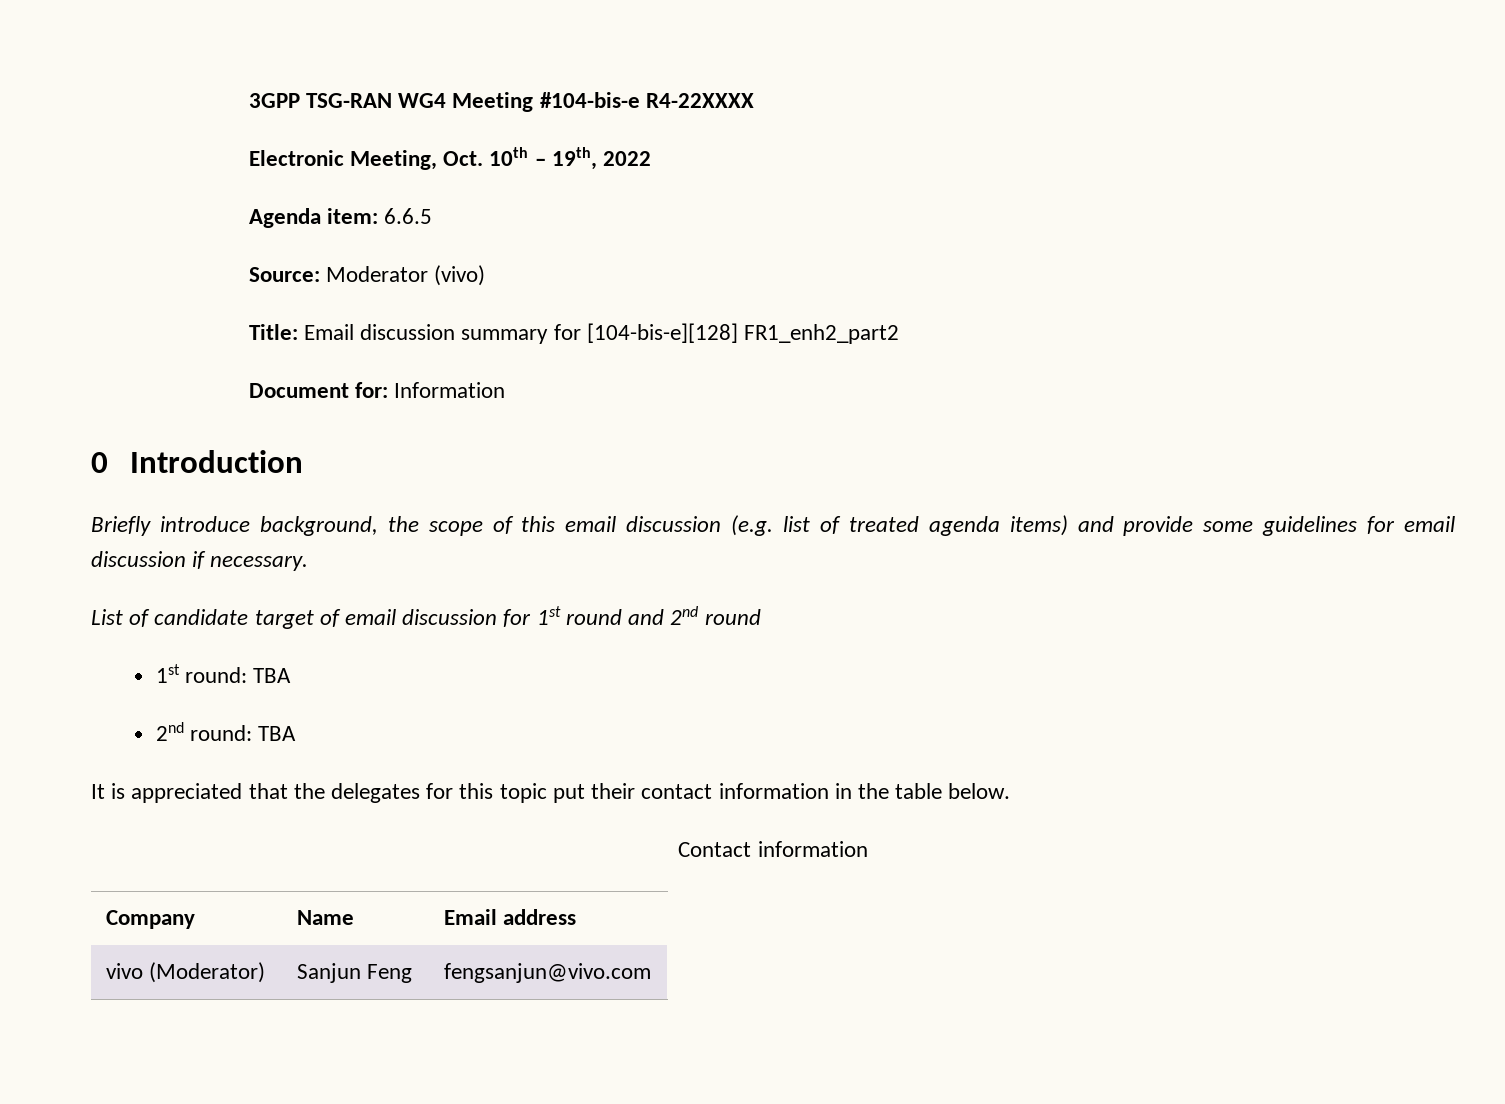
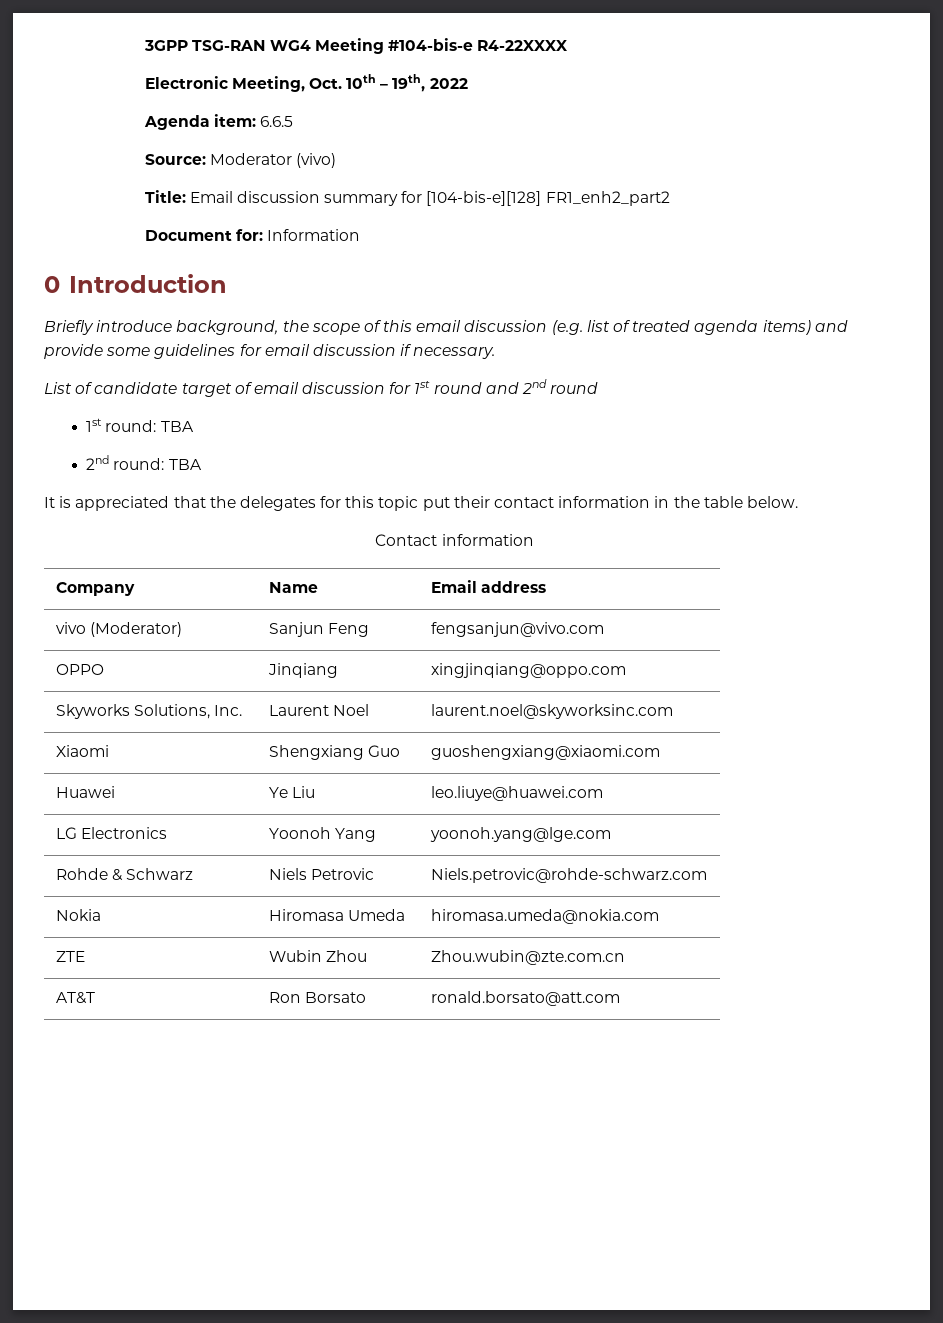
+ OPPO | Jinqiang | xingjinqiang@oppo.com
+ Skyworks Solutions, Inc. | Laurent Noel | laurent.noel@skyworksinc.com
+ Xiaomi | Shengxiang Guo | guoshengxiang@xiaomi.com
+ Huawei | Ye Liu | leo.liuye@huawei.com
+ LG Electronics | Yoonoh Yang | yoonoh.yang@lge.com
+ Rohde & Schwarz | Niels Petrovic | Niels.petrovic@rohde-schwarz.com
+ Nokia | Hiromasa Umeda | hiromasa.umeda@nokia.com
+ ZTE | Wubin Zhou | Zhou.wubin@zte.com.cn
+ AT&T | Ron Borsato | ronald.borsato@att.com

